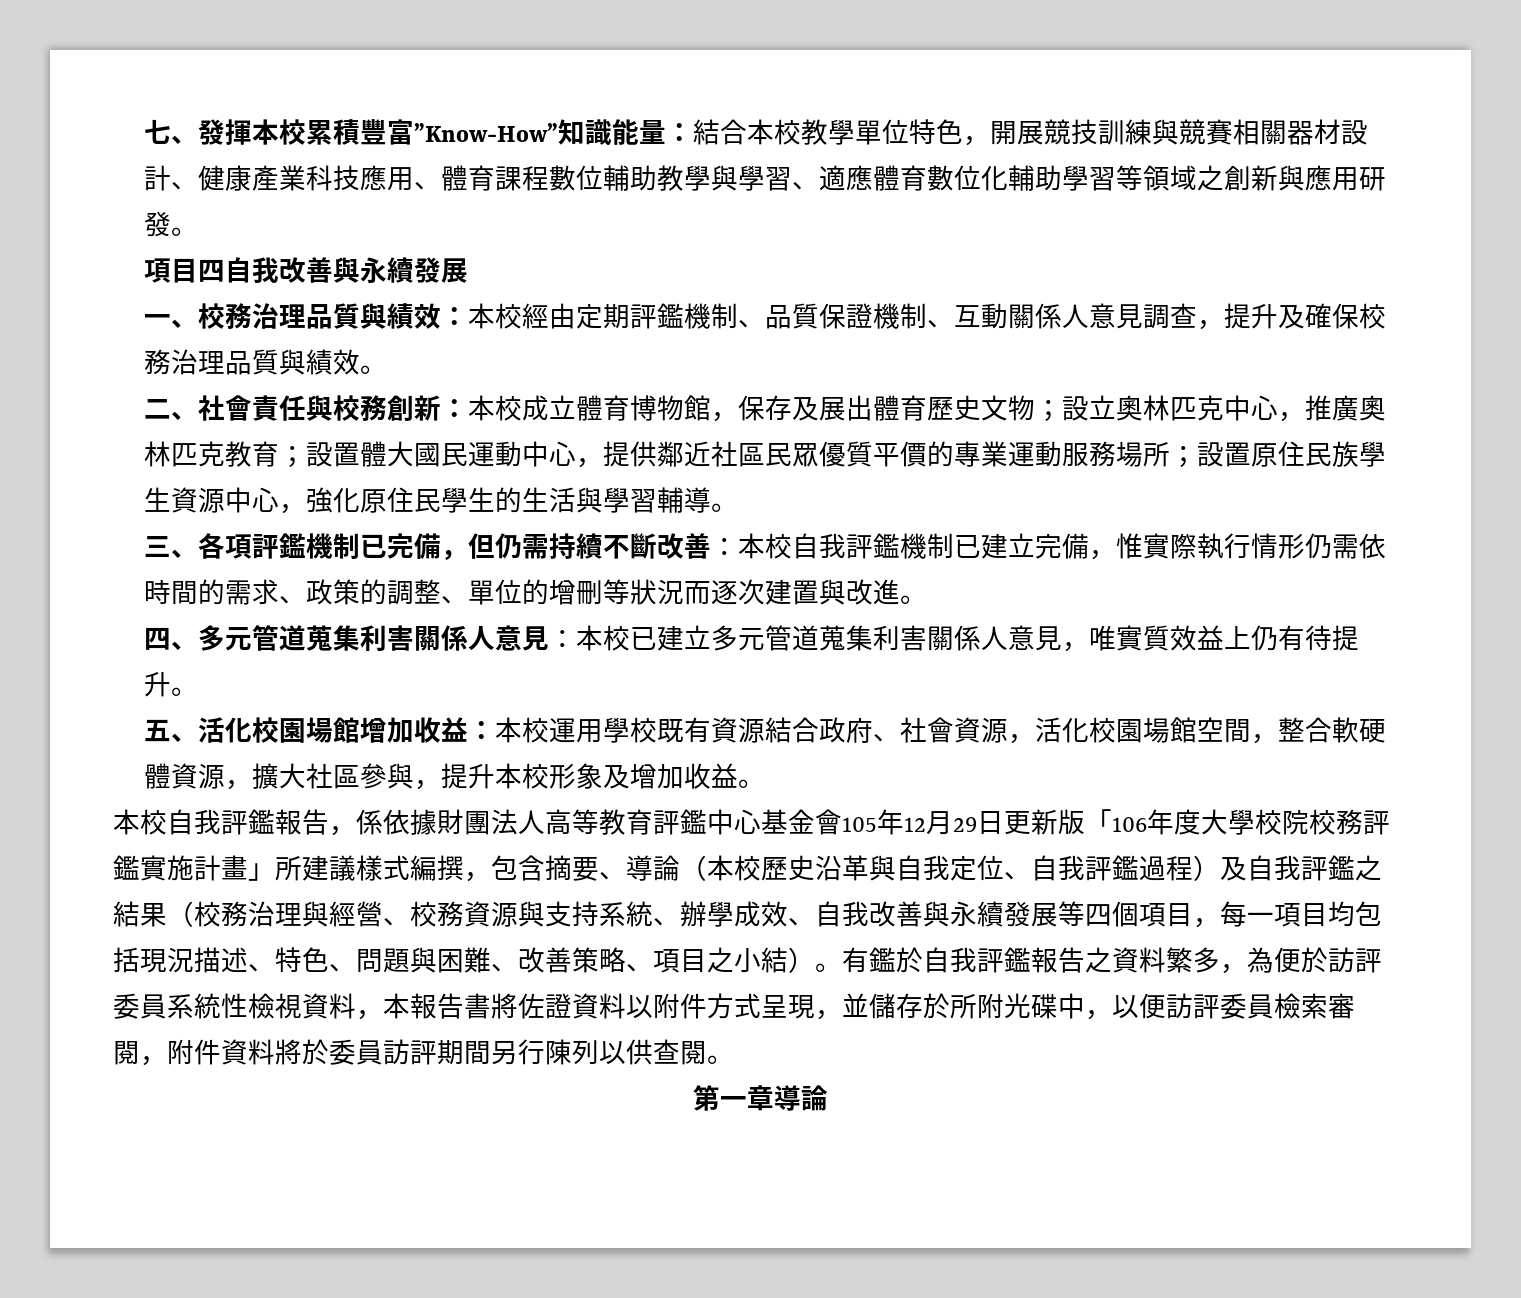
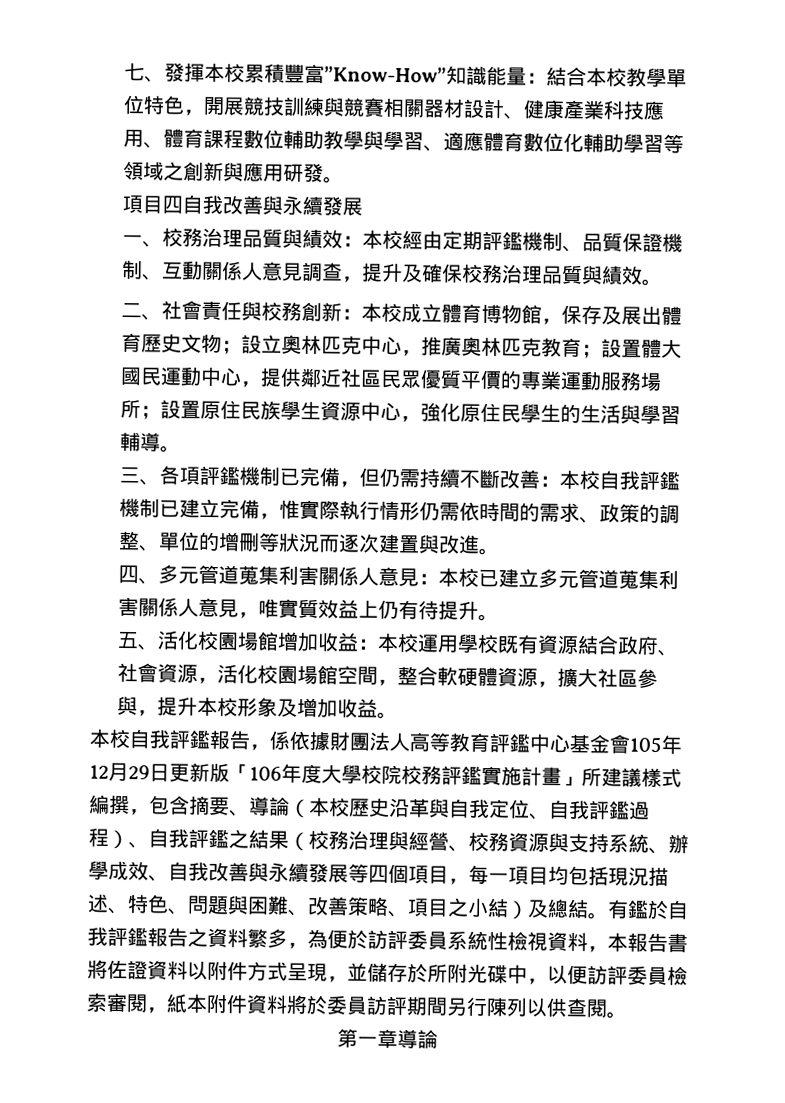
- 本校自我評鑑報告，係依據財團法人高等教育評鑑中心基金會105年12月29日更新版「106年度大學校院校務評鑑實施計畫」所建議樣式編撰，包含摘要、導論（本校歷史沿革與自我定位、自我評鑑過程）及自我評鑑之結果（校務治理與經營、校務資源與支持系統、辦學成效、自我改善與永續發展等四個項目，每一項目均包括現況描述、特色、問題與困難、改善策略、項目之小結）。
+ 本校自我評鑑報告，係依據財團法人高等教育評鑑中心基金會105年12月29日更新版「106年度大學校院校務評鑑實施計畫」所建議樣式編撰，包含摘要、導論（本校歷史沿革與自我定位、自我評鑑過程）、自我評鑑之結果（校務治理與經營、校務資源與支持系統、辦學成效、自我改善與永續發展等四個項目，每一項目均包括現況描述、特色、問題與困難、改善策略、項目之小結）及總結。
- 有鑑於自我評鑑報告之資料繁多，為便於訪評委員系統性檢視資料，本報告書將佐證資料以附件方式呈現，並儲存於所附光碟中，以便訪評委員檢索審閱，附件資料將於委員訪評期間另行陳列以供查閱。
+ 有鑑於自我評鑑報告之資料繁多，為便於訪評委員系統性檢視資料，本報告書將佐證資料以附件方式呈現，並儲存於所附光碟中，以便訪評委員檢索審閱，紙本附件資料將於委員訪評期間另行陳列以供查閱。

